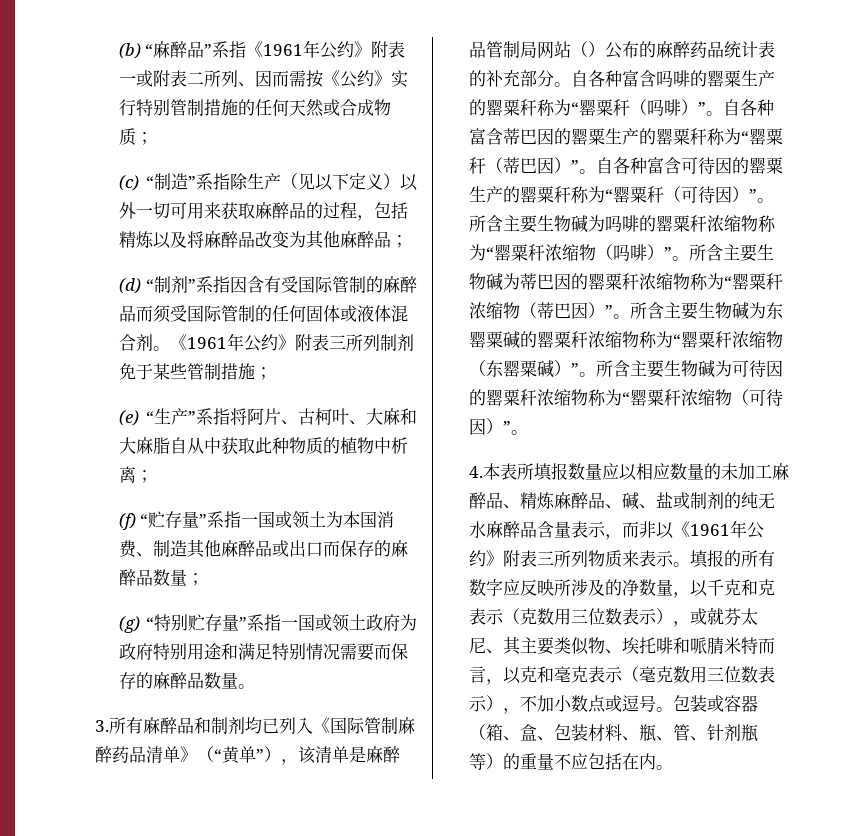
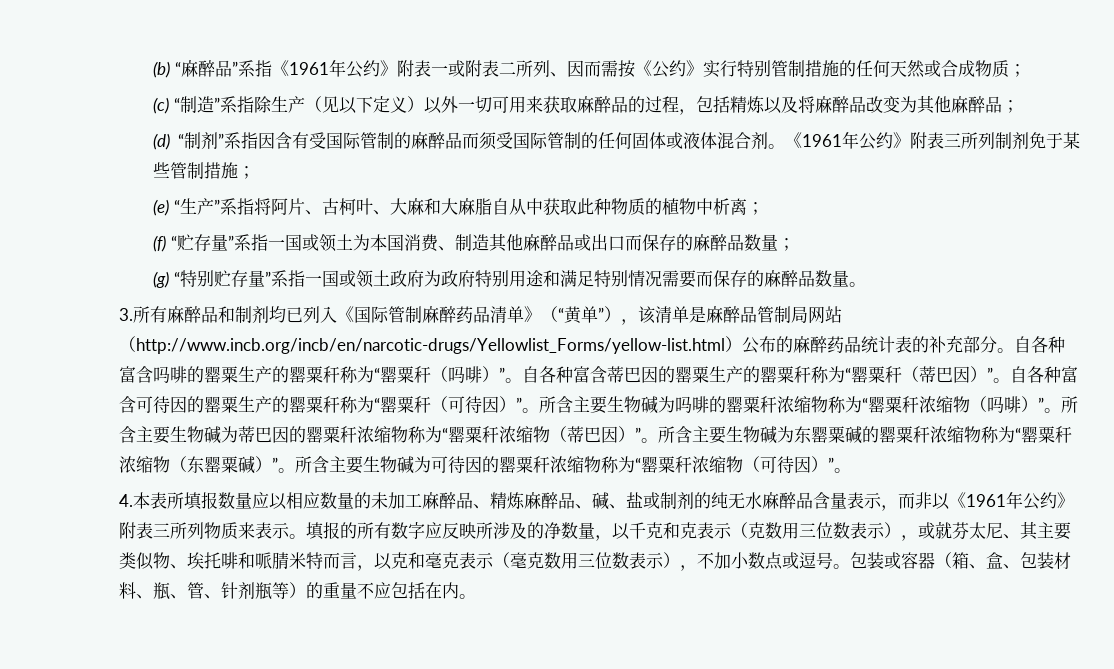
- 3.所有麻醉品和制剂均已列入《国际管制麻醉药品清单》（“黄单”），该清单是麻醉品管制局网站（）公布的麻醉药品统计表的补充部分。
+ 3.所有麻醉品和制剂均已列入《国际管制麻醉药品清单》（“黄单”），该清单是麻醉品管制局网站（http://www.incb.org/incb/en/narcotic-drugs/Yellowlist_Forms/yellow-list.html）公布的麻醉药品统计表的补充部分。

